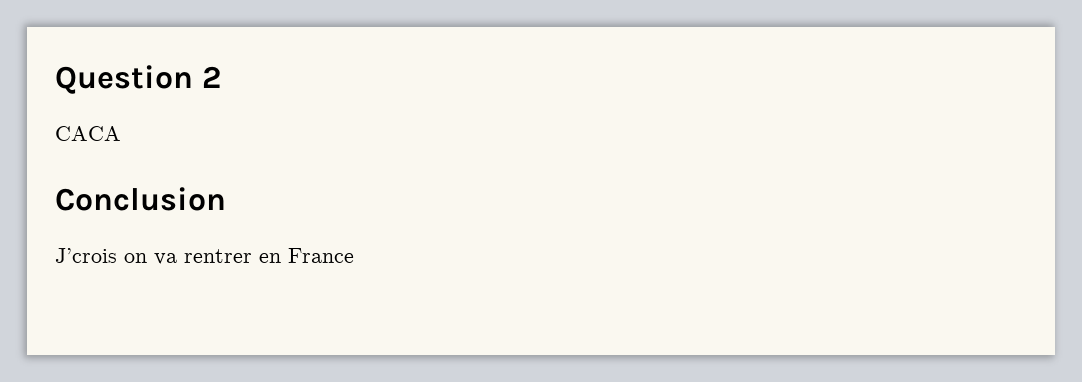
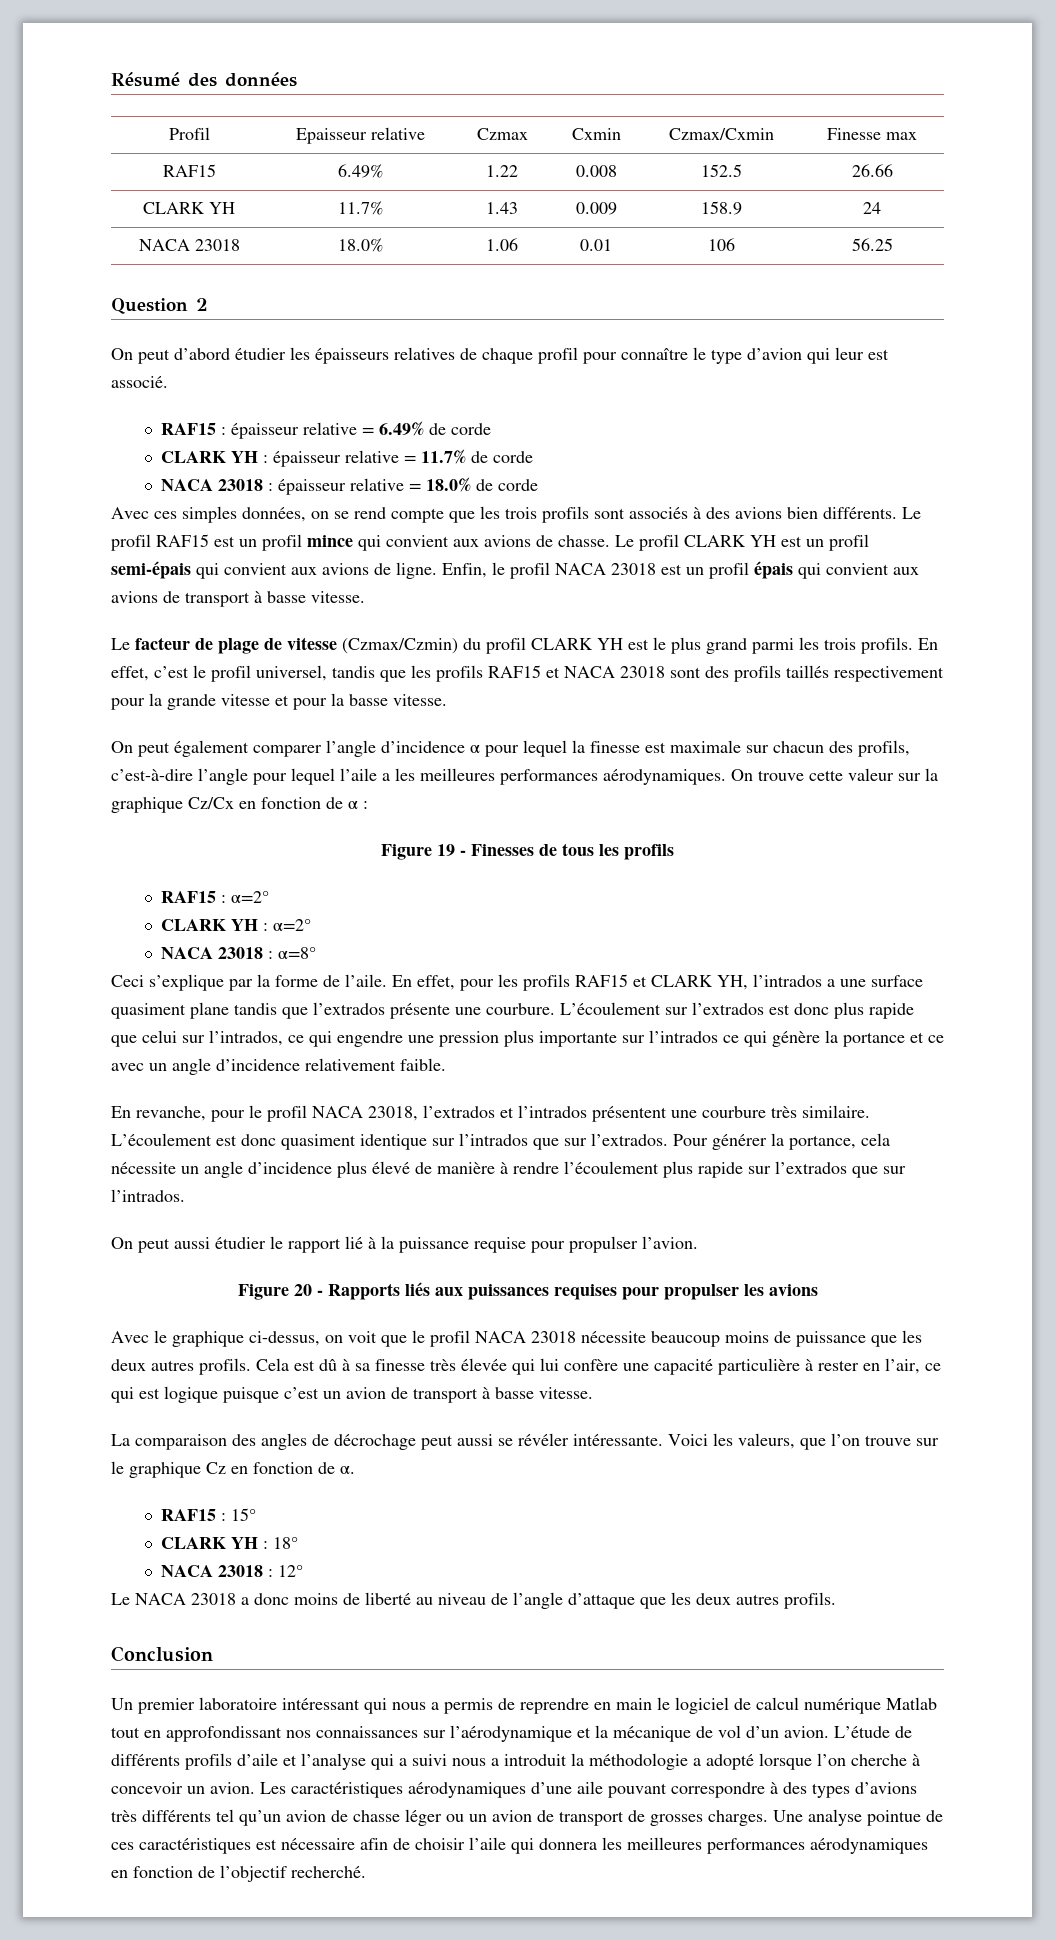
+ Résumé des données
+ Profil | Epaisseur relative | Czmax | Cxmin | Czmax/Cxmin | Finesse max
+ RAF15 | 6.49% | 1.22 | 0.008 | 152.5 | 26.66
+ CLARK YH | 11.7% | 1.43 | 0.009 | 158.9 | 24
+ NACA 23018 | 18.0% | 1.06 | 0.01 | 106 | 56.25
  Question 2
- CACA
+ On peut d’abord étudier les épaisseurs relatives de chaque profil pour connaître le type d’avion qui leur est associé.
+ RAF15 : épaisseur relative = 6.49% de corde
+ CLARK YH : épaisseur relative = 11.7% de corde
+ NACA 23018 : épaisseur relative = 18.0% de corde
+ Avec ces simples données, on se rend compte que les trois profils sont associés à des avions bien différents. Le profil RAF15 est un profil mince qui convient aux avions de chasse. Le profil CLARK YH est un profil semi-épais qui convient aux avions de ligne. Enfin, le profil NACA 23018 est un profil épais qui convient aux avions de transport à basse vitesse.
+ Le facteur de plage de vitesse (Czmax/Czmin) du profil CLARK YH est le plus grand parmi les trois profils. En effet, c’est le profil universel, tandis que les profils RAF15 et NACA 23018 sont des profils taillés respectivement pour la grande vitesse et pour la basse vitesse.
+ On peut également comparer l’angle d’incidence α pour lequel la finesse est maximale sur chacun des profils, c’est-à-dire l’angle pour lequel l’aile a les meilleures performances aérodynamiques. On trouve cette valeur sur la graphique Cz/Cx en fonction de α :
+ Figure 19 - Finesses de tous les profils
+ RAF15 : α=2°
+ CLARK YH : α=2°
+ NACA 23018 : α=8°
+ Ceci s’explique par la forme de l’aile. En effet, pour les profils RAF15 et CLARK YH, l’intrados a une surface quasiment plane tandis que l’extrados présente une courbure. L’écoulement sur l’extrados est donc plus rapide que celui sur l’intrados, ce qui engendre une pression plus importante sur l’intrados ce qui génère la portance et ce avec un angle d’incidence relativement faible.
+ En revanche, pour le profil NACA 23018, l’extrados et l’intrados présentent une courbure très similaire. L’écoulement est donc quasiment identique sur l’intrados que sur l’extrados. Pour générer la portance, cela nécessite un angle d’incidence plus élevé de manière à rendre l’écoulement plus rapide sur l’extrados que sur l’intrados.
+ On peut aussi étudier le rapport lié à la puissance requise pour propulser l’avion.
+ Figure 20 - Rapports liés aux puissances requises pour propulser les avions
+ Avec le graphique ci-dessus, on voit que le profil NACA 23018 nécessite beaucoup moins de puissance que les deux autres profils. Cela est dû à sa finesse très élevée qui lui confère une capacité particulière à rester en l’air, ce qui est logique puisque c’est un avion de transport à basse vitesse.
+ La comparaison des angles de décrochage peut aussi se révéler intéressante. Voici les valeurs, que l’on trouve sur le graphique Cz en fonction de α.
+ RAF15 : 15°
+ CLARK YH : 18°
+ NACA 23018 : 12°
+ Le NACA 23018 a donc moins de liberté au niveau de l’angle d’attaque que les deux autres profils.
  Conclusion
- J’crois on va rentrer en France
+ Un premier laboratoire intéressant qui nous a permis de reprendre en main le logiciel de calcul numérique Matlab tout en approfondissant nos connaissances sur l’aérodynamique et la mécanique de vol d’un avion. L’étude de différents profils d’aile et l’analyse qui a suivi nous a introduit la méthodologie a adopté lorsque l’on cherche à concevoir un avion. Les caractéristiques aérodynamiques d’une aile pouvant correspondre à des types d’avions très différents tel qu’un avion de chasse léger ou un avion de transport de grosses charges. Une analyse pointue de ces caractéristiques est nécessaire afin de choisir l’aile qui donnera les meilleures performances aérodynamiques en fonction de l’objectif recherché.

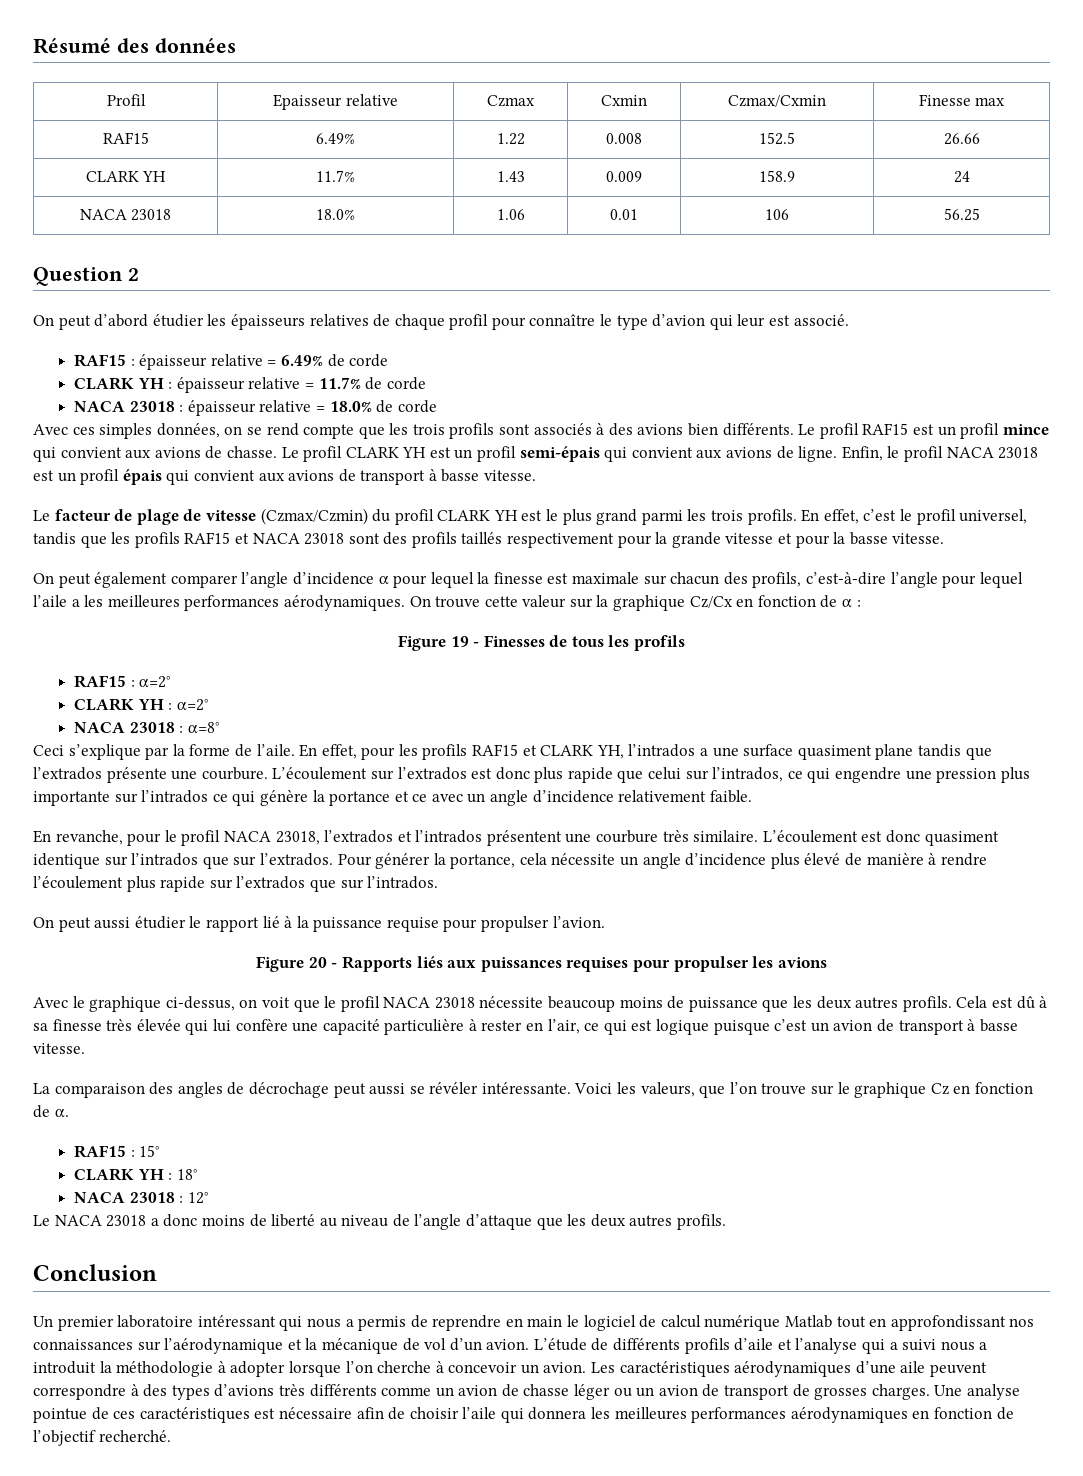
- L’étude de différents profils d’aile et l’analyse qui a suivi nous a introduit la méthodologie a adopté lorsque l’on cherche à concevoir un avion.
+ L’étude de différents profils d’aile et l’analyse qui a suivi nous a introduit la méthodologie à adopter lorsque l’on cherche à concevoir un avion.
- Les caractéristiques aérodynamiques d’une aile pouvant correspondre à des types d’avions très différents tel qu’un avion de chasse léger ou un avion de transport de grosses charges.
+ Les caractéristiques aérodynamiques d’une aile peuvent correspondre à des types d’avions très différents comme un avion de chasse léger ou un avion de transport de grosses charges.

